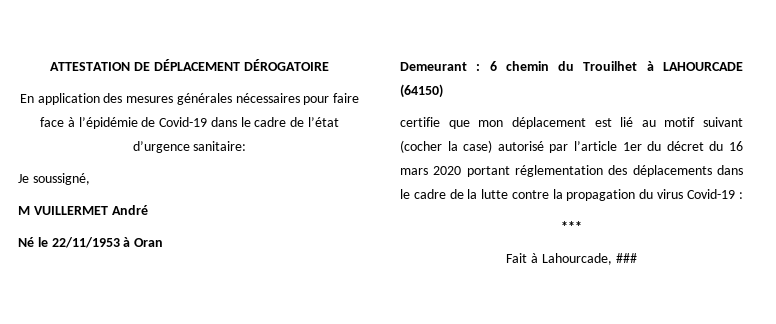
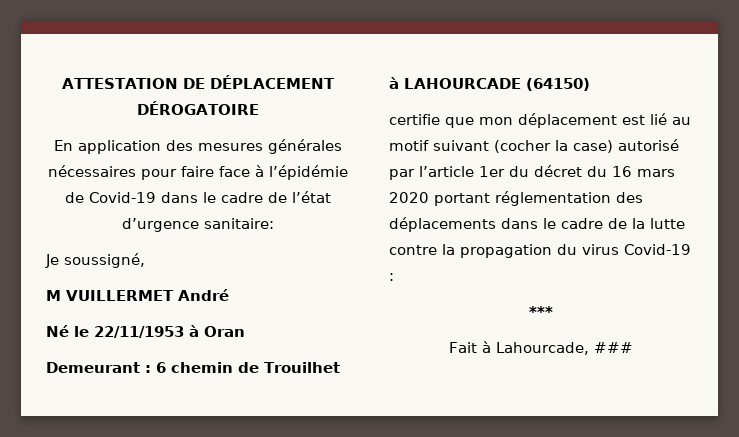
- Demeurant : 6 chemin du Trouilhet à LAHOURCADE (64150)
+ Demeurant : 6 chemin de Trouilhet à LAHOURCADE (64150)

